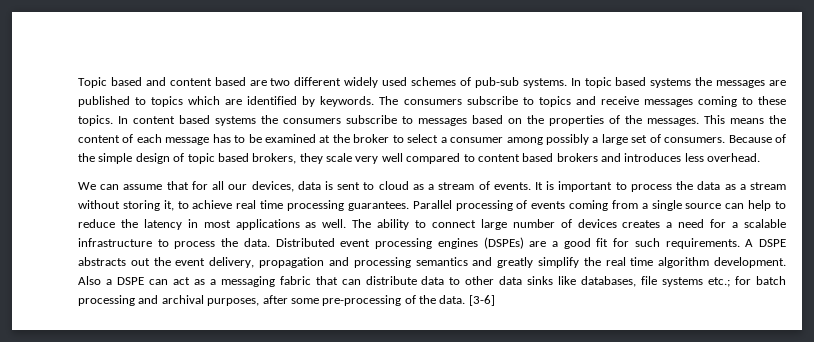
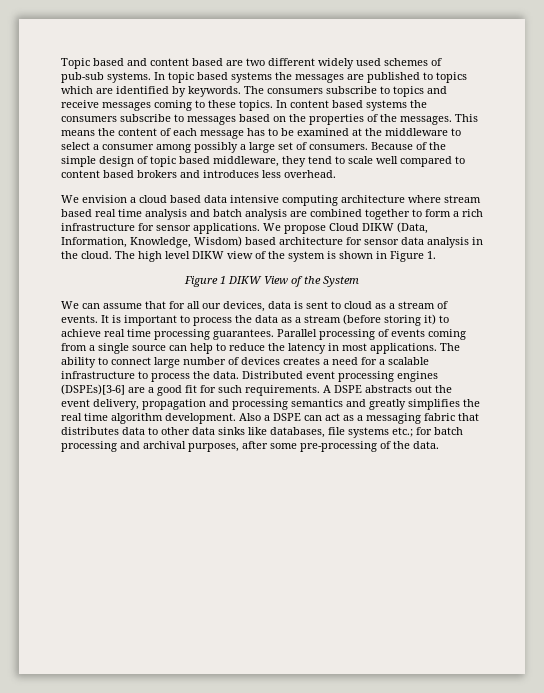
- This means the content of each message has to be examined at the broker to select a consumer among possibly a large set of consumers.
+ This means the content of each message has to be examined at the middleware to select a consumer among possibly a large set of consumers.
- Because of the simple design of topic based brokers, they scale very well compared to content based brokers and introduces less overhead.
+ Because of the simple design of topic based middleware, they tend to scale well compared to content based brokers and introduces less overhead.
+ We envision a cloud based data intensive computing architecture where stream based real time analysis and batch analysis are combined together to form a rich infrastructure for sensor applications. We propose Cloud DIKW (Data, Information, Knowledge, Wisdom) based architecture for sensor data analysis in the cloud. The high level DIKW view of the system is shown in Figure 1.
+ Figure 1 DIKW View of the System
- It is important to process the data as a stream without storing it, to achieve real time processing guarantees.
+ It is important to process the data as a stream (before storing it) to achieve real time processing guarantees.
- Parallel processing of events coming from a single source can help to reduce the latency in most applications as well.
+ Parallel processing of events coming from a single source can help to reduce the latency in most applications.
- Distributed event processing engines (DSPEs) are a good fit for such requirements.
+ Distributed event processing engines (DSPEs)[3-6] are a good fit for such requirements.
- A DSPE abstracts out the event delivery, propagation and processing semantics and greatly simplify the real time algorithm development.
+ A DSPE abstracts out the event delivery, propagation and processing semantics and greatly simplifies the real time algorithm development.
- Also a DSPE can act as a messaging fabric that can distribute data to other data sinks like databases, file systems etc.; for batch processing and archival purposes, after some pre-processing of the data. [3-6]
+ Also a DSPE can act as a messaging fabric that distributes data to other data sinks like databases, file systems etc.; for batch processing and archival purposes, after some pre-processing of the data.

